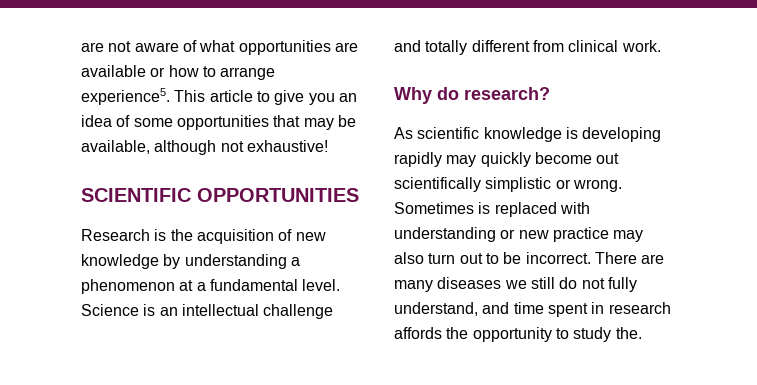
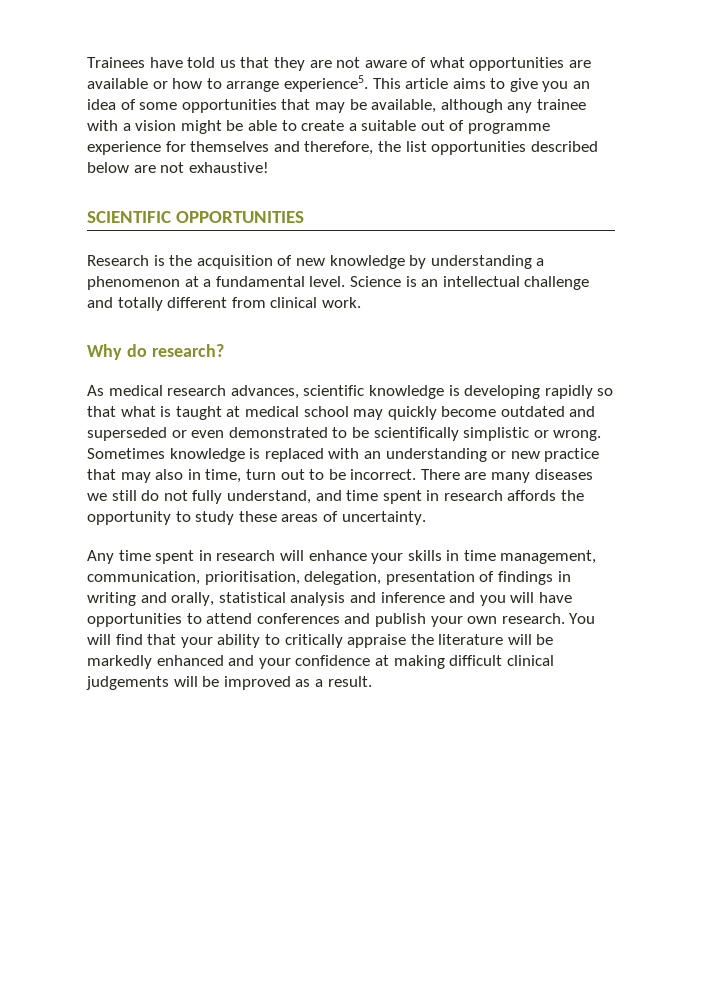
- are not aware of what opportunities are available or how to arrange experience5.
+ Trainees have told us that they are not aware of what opportunities are available or how to arrange experience5.
- This article to give you an idea of some opportunities that may be available, although not exhaustive!
+ This article aims to give you an idea of some opportunities that may be available, although any trainee with a vision might be able to create a suitable out of programme experience for themselves and therefore, the list opportunities described below are not exhaustive!
- As scientific knowledge is developing rapidly may quickly become out scientifically simplistic or wrong.
+ As medical research advances, scientific knowledge is developing rapidly so that what is taught at medical school may quickly become outdated and superseded or even demonstrated to be scientifically simplistic or wrong.
- Sometimes is replaced with understanding or new practice may also turn out to be incorrect.
+ Sometimes knowledge is replaced with an understanding or new practice that may also in time, turn out to be incorrect.
- There are many diseases we still do not fully understand, and time spent in research affords the opportunity to study the.
+ There are many diseases we still do not fully understand, and time spent in research affords the opportunity to study these areas of uncertainty.
+ Any time spent in research will enhance your skills in time management, communication, prioritisation, delegation, presentation of findings in writing and orally, statistical analysis and inference and you will have opportunities to attend conferences and publish your own research. You will find that your ability to critically appraise the literature will be markedly enhanced and your confidence at making difficult clinical judgements will be improved as a result.

